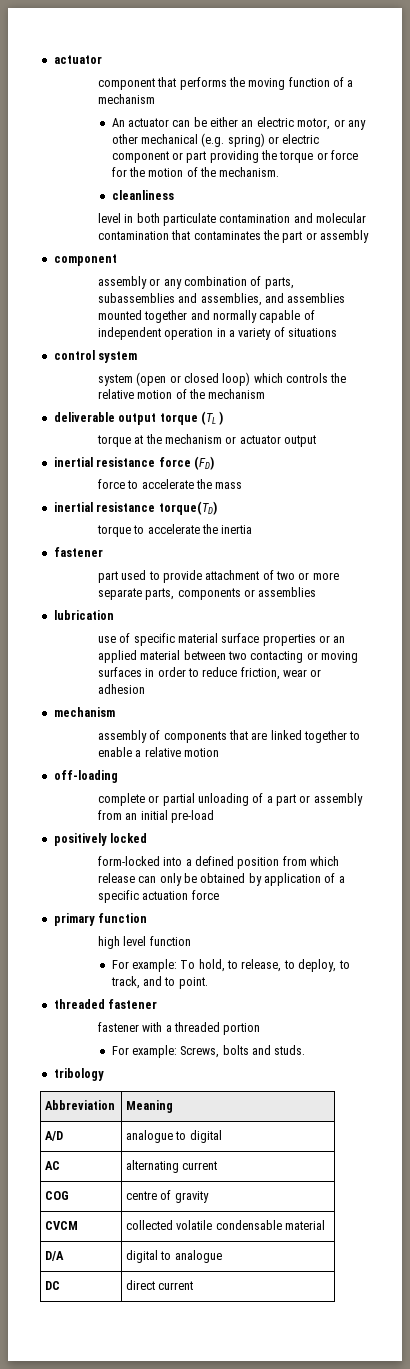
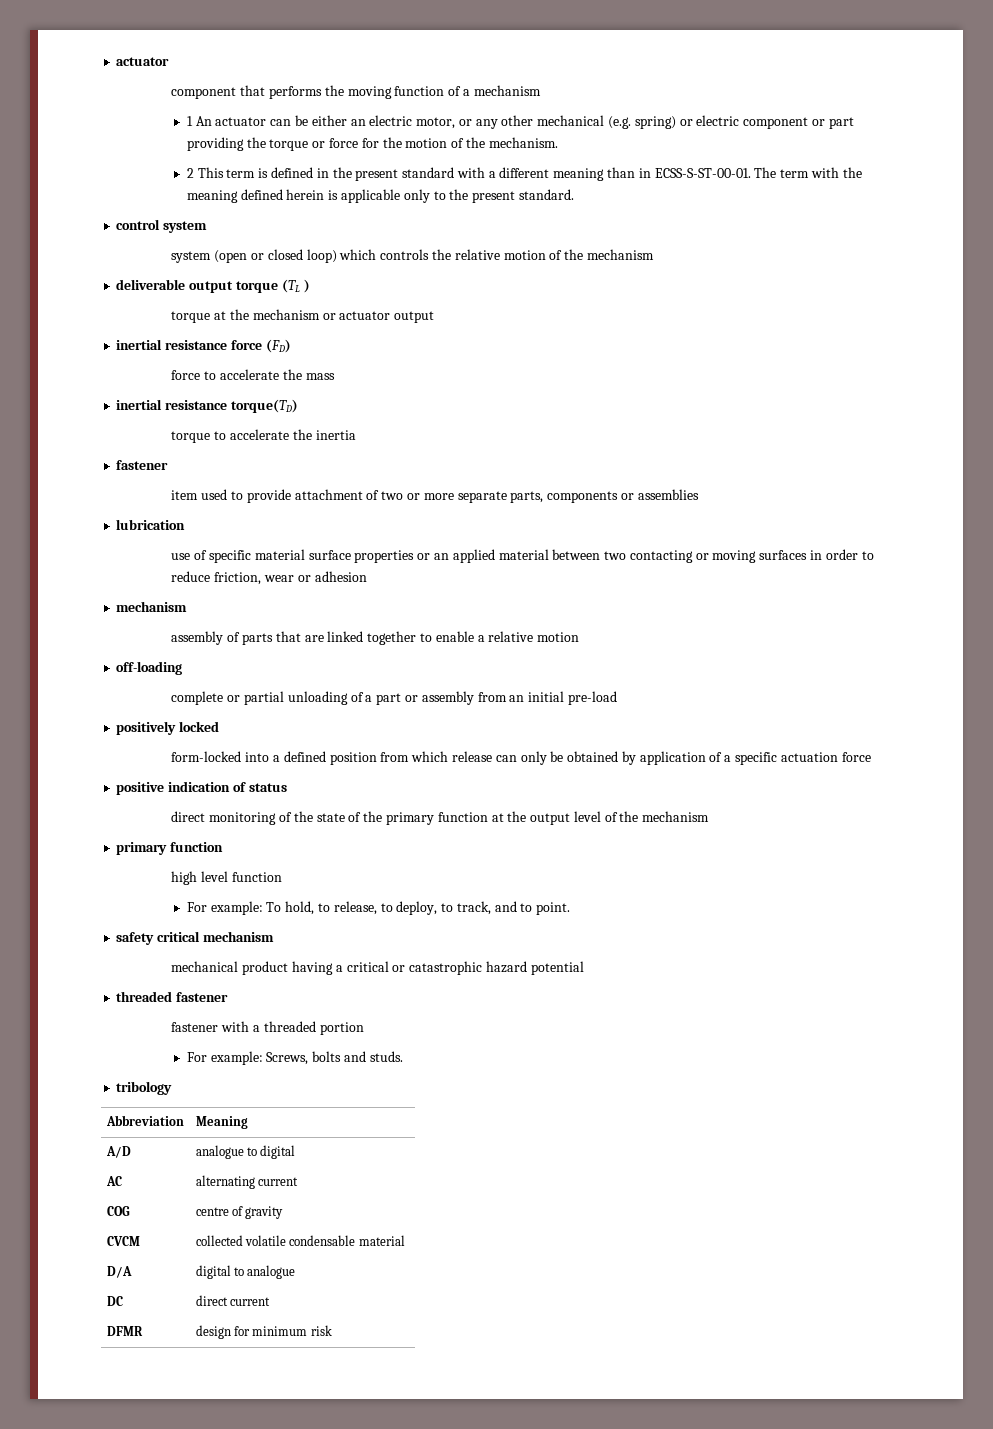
- An actuator can be either an electric motor, or any other mechanical (e.g. spring) or electric component or part providing the torque or force for the motion of the mechanism.
+ 1 An actuator can be either an electric motor, or any other mechanical (e.g. spring) or electric component or part providing the torque or force for the motion of the mechanism.
- cleanliness
- level in both particulate contamination and molecular contamination that contaminates the part or assembly
- component
- assembly or any combination of parts, subassemblies and assemblies, and assemblies mounted together and normally capable of independent operation in a variety of situations
+ 2 This term is defined in the present standard with a different meaning than in ECSS-S-ST-00-01. The term with the meaning defined herein is applicable only to the present standard.
- part used to provide attachment of two or more separate parts, components or assemblies
+ item used to provide attachment of two or more separate parts, components or assemblies
- assembly of components that are linked together to enable a relative motion
+ assembly of parts that are linked together to enable a relative motion
+ positive indication of status
+ direct monitoring of the state of the primary function at the output level of the mechanism
+ safety critical mechanism
+ mechanical product having a critical or catastrophic hazard potential
+ DFMR | design for minimum risk

